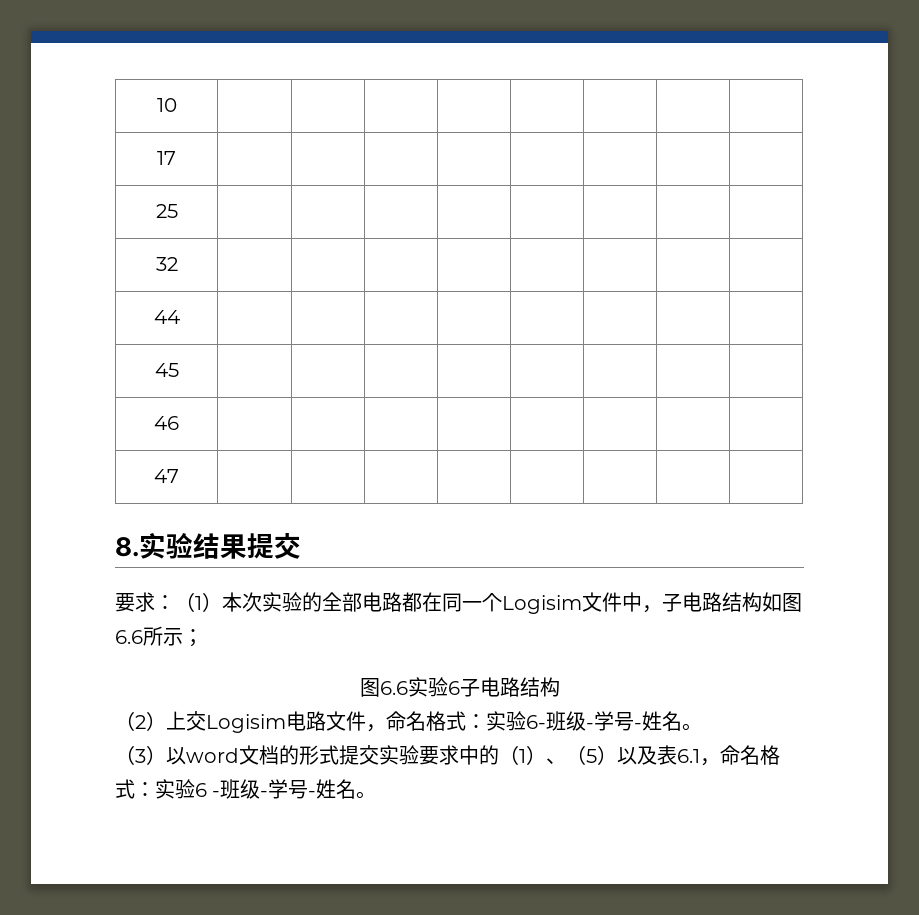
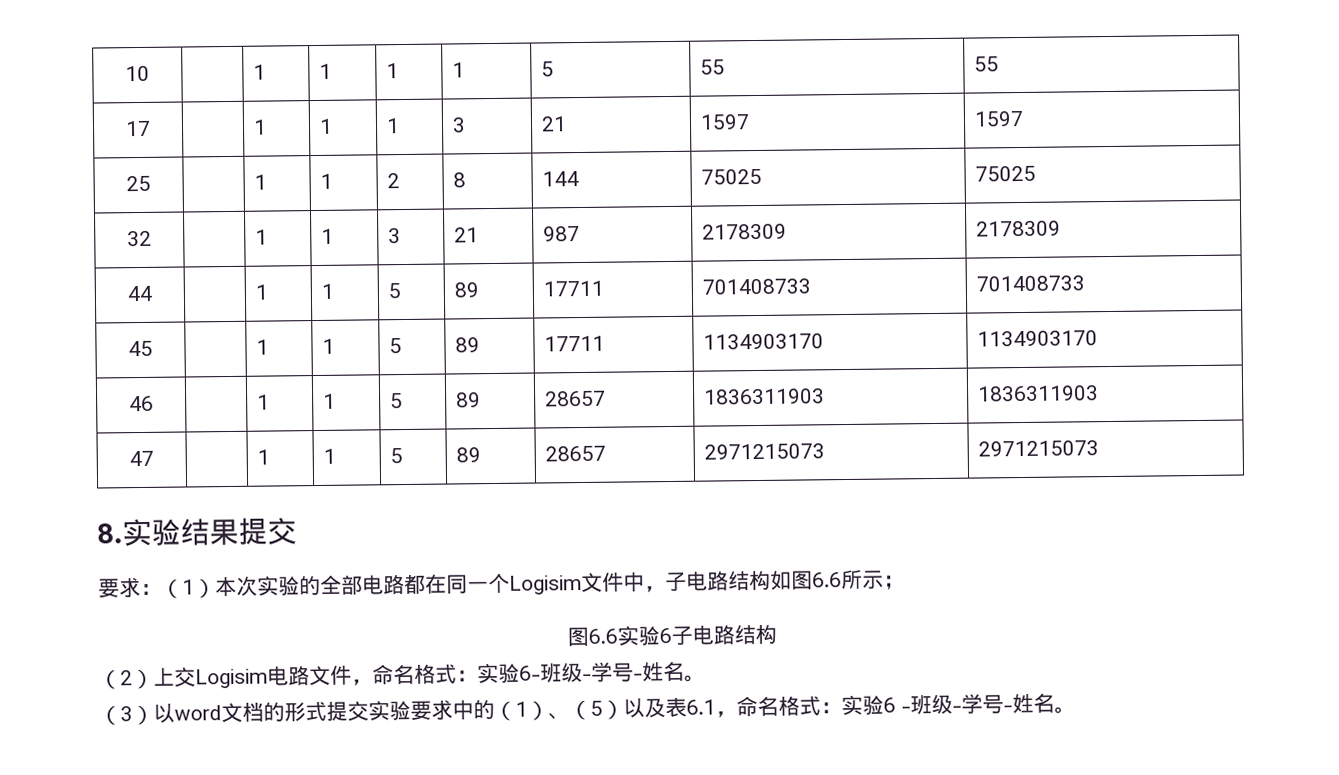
- 10 | | | | | | | |
- 17 | | | | | | | |
- 25 | | | | | | | |
- 32 | | | | | | | |
- 44 | | | | | | | |
- 45 | | | | | | | |
- 46 | | | | | | | |
- 47 | | | | | | | |
+ 10 | | 1 | 1 | 1 | 1 | 5 | 55 | 55
+ 17 | | 1 | 1 | 1 | 3 | 21 | 1597 | 1597
+ 25 | | 1 | 1 | 2 | 8 | 144 | 75025 | 75025
+ 32 | | 1 | 1 | 3 | 21 | 987 | 2178309 | 2178309
+ 44 | | 1 | 1 | 5 | 89 | 17711 | 701408733 | 701408733
+ 45 | | 1 | 1 | 5 | 89 | 17711 | 1134903170 | 1134903170
+ 46 | | 1 | 1 | 5 | 89 | 28657 | 1836311903 | 1836311903
+ 47 | | 1 | 1 | 5 | 89 | 28657 | 2971215073 | 2971215073

